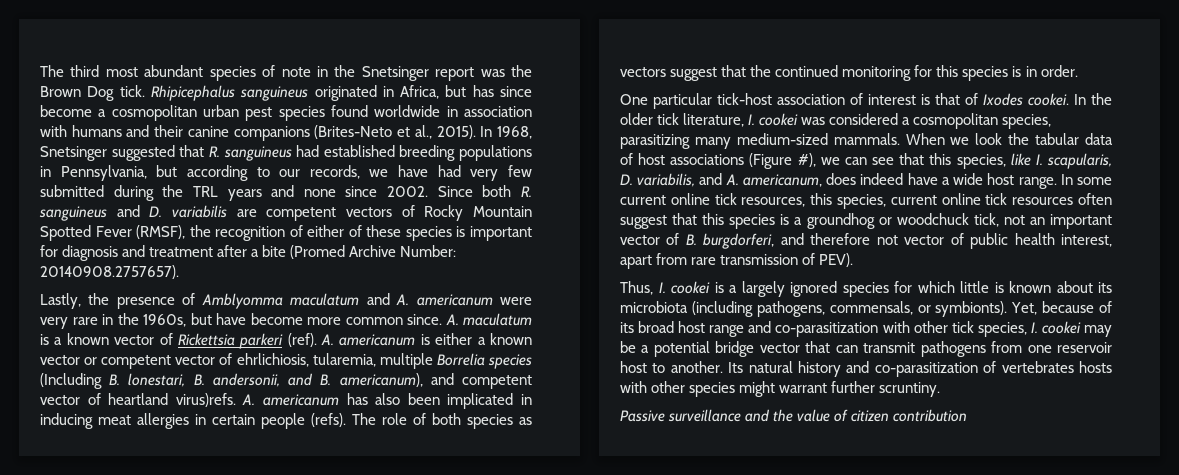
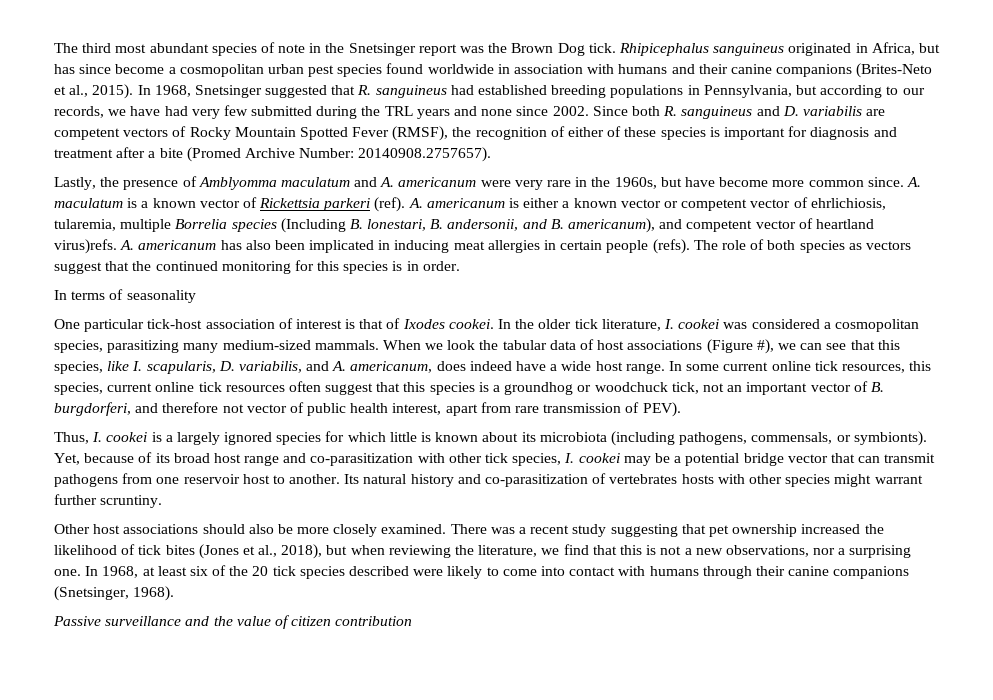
+ In terms of seasonality
+ Other host associations should also be more closely examined. There was a recent study suggesting that pet ownership increased the likelihood of tick bites (Jones et al., 2018), but when reviewing the literature, we find that this is not a new observations, nor a surprising one. In 1968, at least six of the 20 tick species described were likely to come into contact with humans through their canine companions (Snetsinger, 1968).

